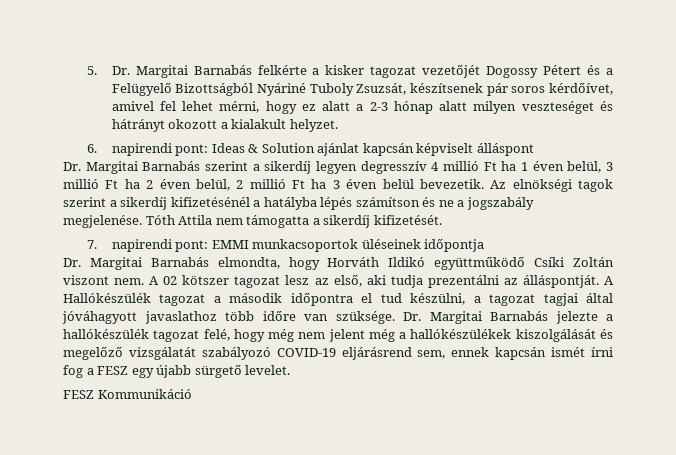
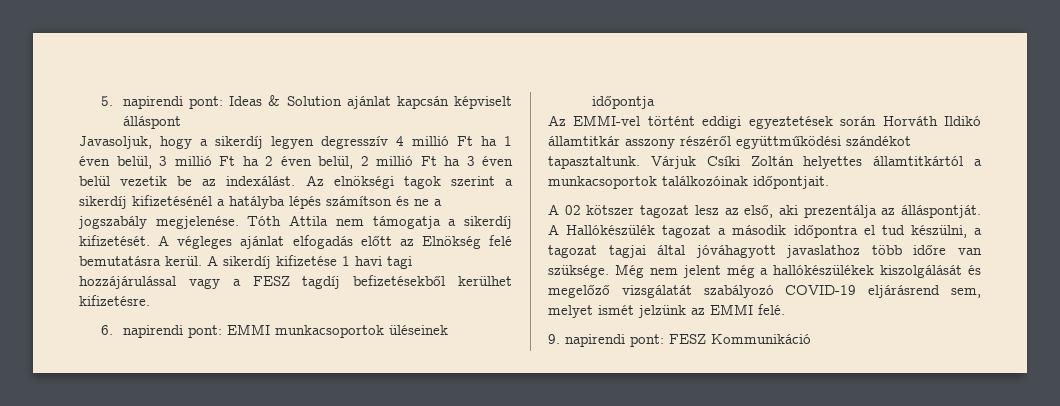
- 5. Dr. Margitai Barnabás felkérte a kisker tagozat vezetőjét Dogossy Pétert és a Felügyelő Bizottságból Nyáriné Tuboly Zsuzsát, készítsenek pár soros kérdőívet, amivel fel lehet mérni, hogy ez alatt a 2-3 hónap alatt milyen veszteséget és hátrányt okozott a kialakult helyzet.
- 6. napirendi pont: Ideas & Solution ajánlat kapcsán képviselt álláspont
+ 5. napirendi pont: Ideas & Solution ajánlat kapcsán képviselt álláspont
- Dr. Margitai Barnabás szerint a sikerdíj legyen degresszív 4 millió Ft ha 1 éven belül, 3 millió Ft ha 2 éven belül, 2 millió Ft ha 3 éven belül bevezetik.
+ Javasoljuk, hogy a sikerdíj legyen degresszív 4 millió Ft ha 1 éven belül, 3 millió Ft ha 2 éven belül, 2 millió Ft ha 3 éven belül vezetik be az indexálást.
- Tóth Attila nem támogatta a sikerdíj kifizetését.
- 7. napirendi pont: EMMI munkacsoportok üléseinek időpontja
+ Tóth Attila nem támogatja a sikerdíj kifizetését. A végleges ajánlat elfogadás előtt az Elnökség felé bemutatásra kerül. A sikerdíj kifizetése 1 havi tagi hozzájárulással vagy a FESZ tagdíj befizetésekből kerülhet kifizetésre.
+ 6. napirendi pont: EMMI munkacsoportok üléseinek időpontja
- Dr. Margitai Barnabás elmondta, hogy Horváth Ildikó együttműködő Csíki Zoltán viszont nem. A 02 kötszer tagozat lesz az első, aki tudja prezentálni az álláspontját.
+ Az EMMI-vel történt eddigi egyeztetések során Horváth Ildikó államtitkár asszony részéről együttműködési szándékot tapasztaltunk. Várjuk Csíki Zoltán helyettes államtitkártól a munkacsoportok találkozóinak időpontjait.
+ A 02 kötszer tagozat lesz az első, aki prezentálja az álláspontját.
- Dr. Margitai Barnabás jelezte a hallókészülék tagozat felé, hogy még nem jelent még a hallókészülékek kiszolgálását és megelőző vizsgálatát szabályozó COVID-19 eljárásrend sem, ennek kapcsán ismét írni fog a FESZ egy újabb sürgető levelet.
- FESZ Kommunikáció
+ Még nem jelent még a hallókészülékek kiszolgálását és megelőző vizsgálatát szabályozó COVID-19 eljárásrend sem, melyet ismét jelzünk az EMMI felé.
+ 9. napirendi pont: FESZ Kommunikáció

